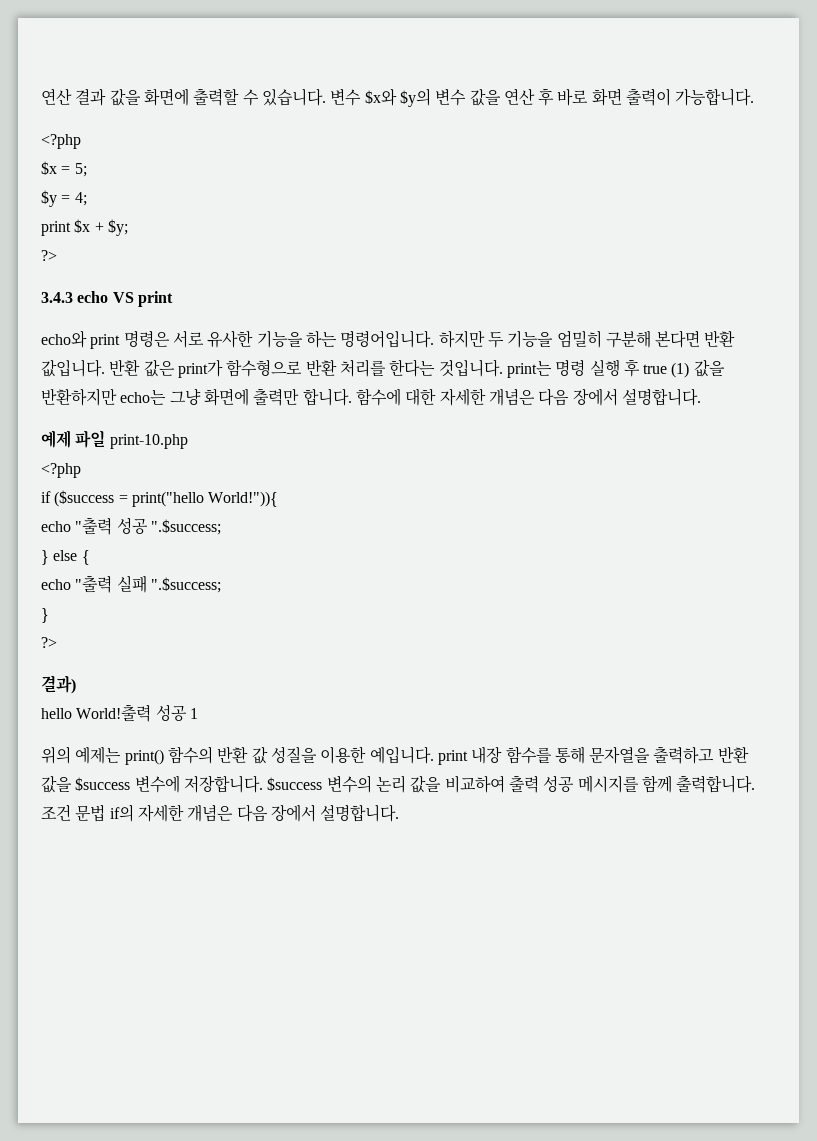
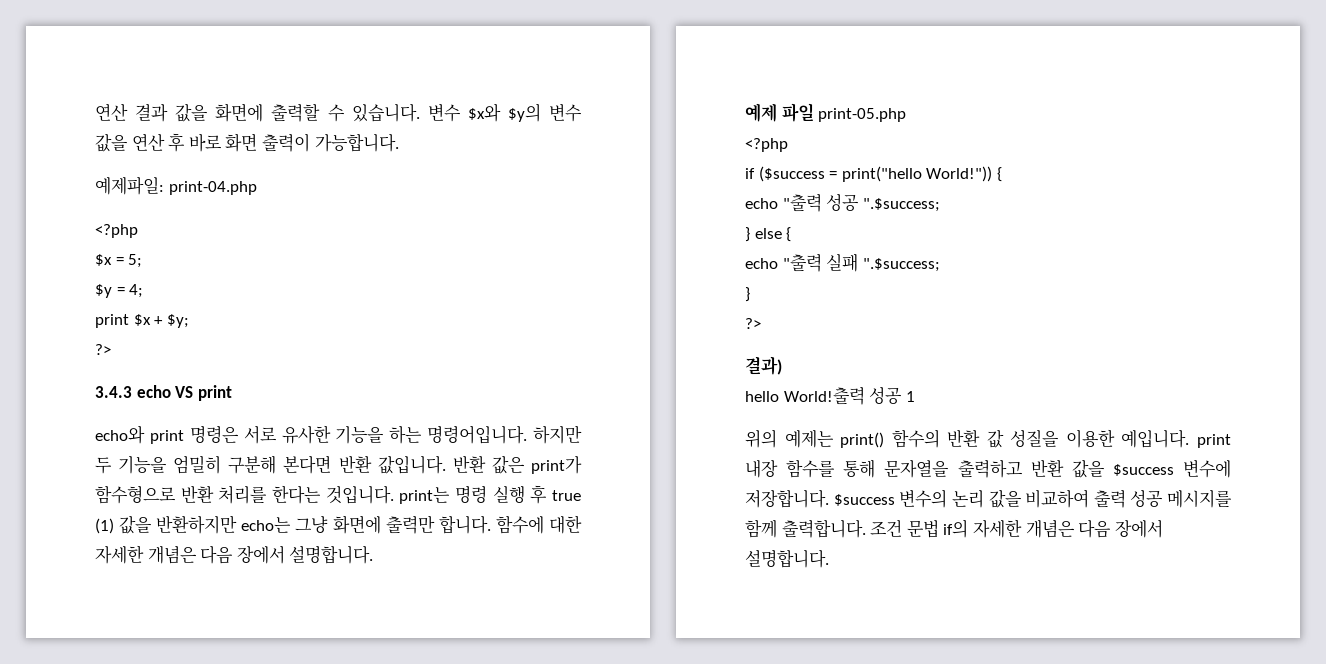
+ 예제파일: print-04.php
- 예제 파일 print-10.php
+ 예제 파일 print-05.php
- if ($success = print("hello World!")){
+ if ($success = print("hello World!")) {

